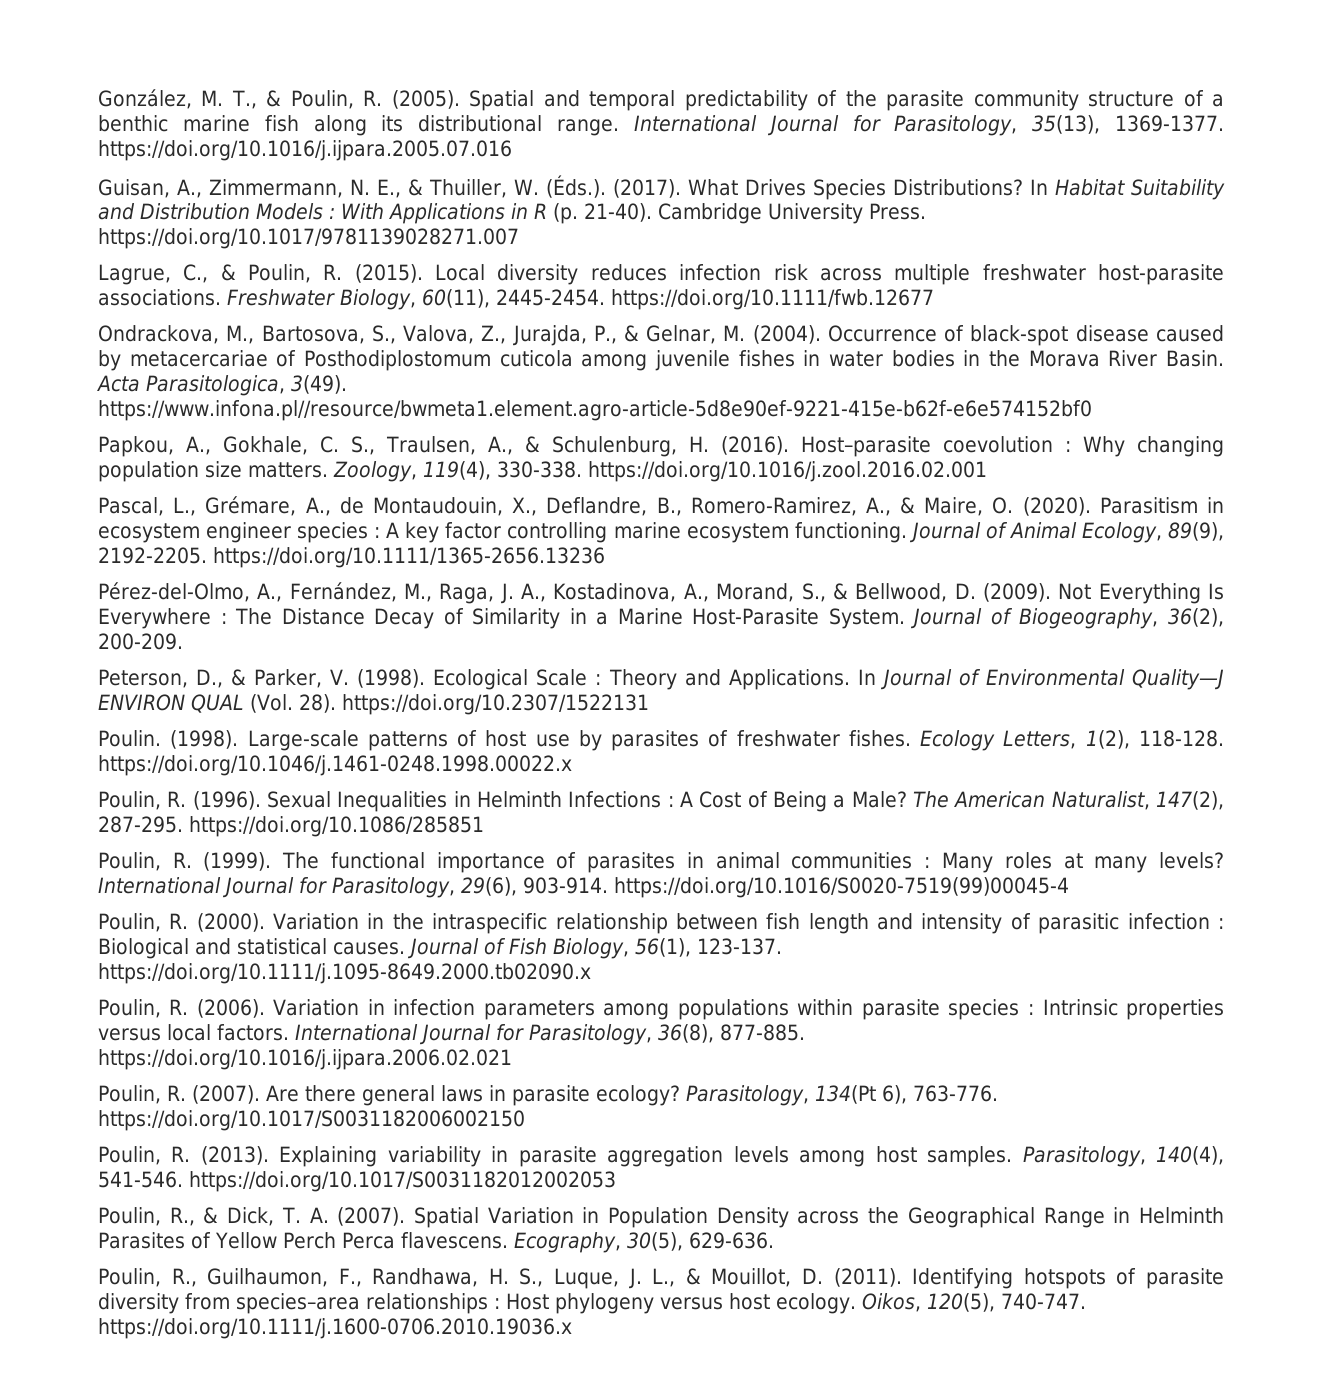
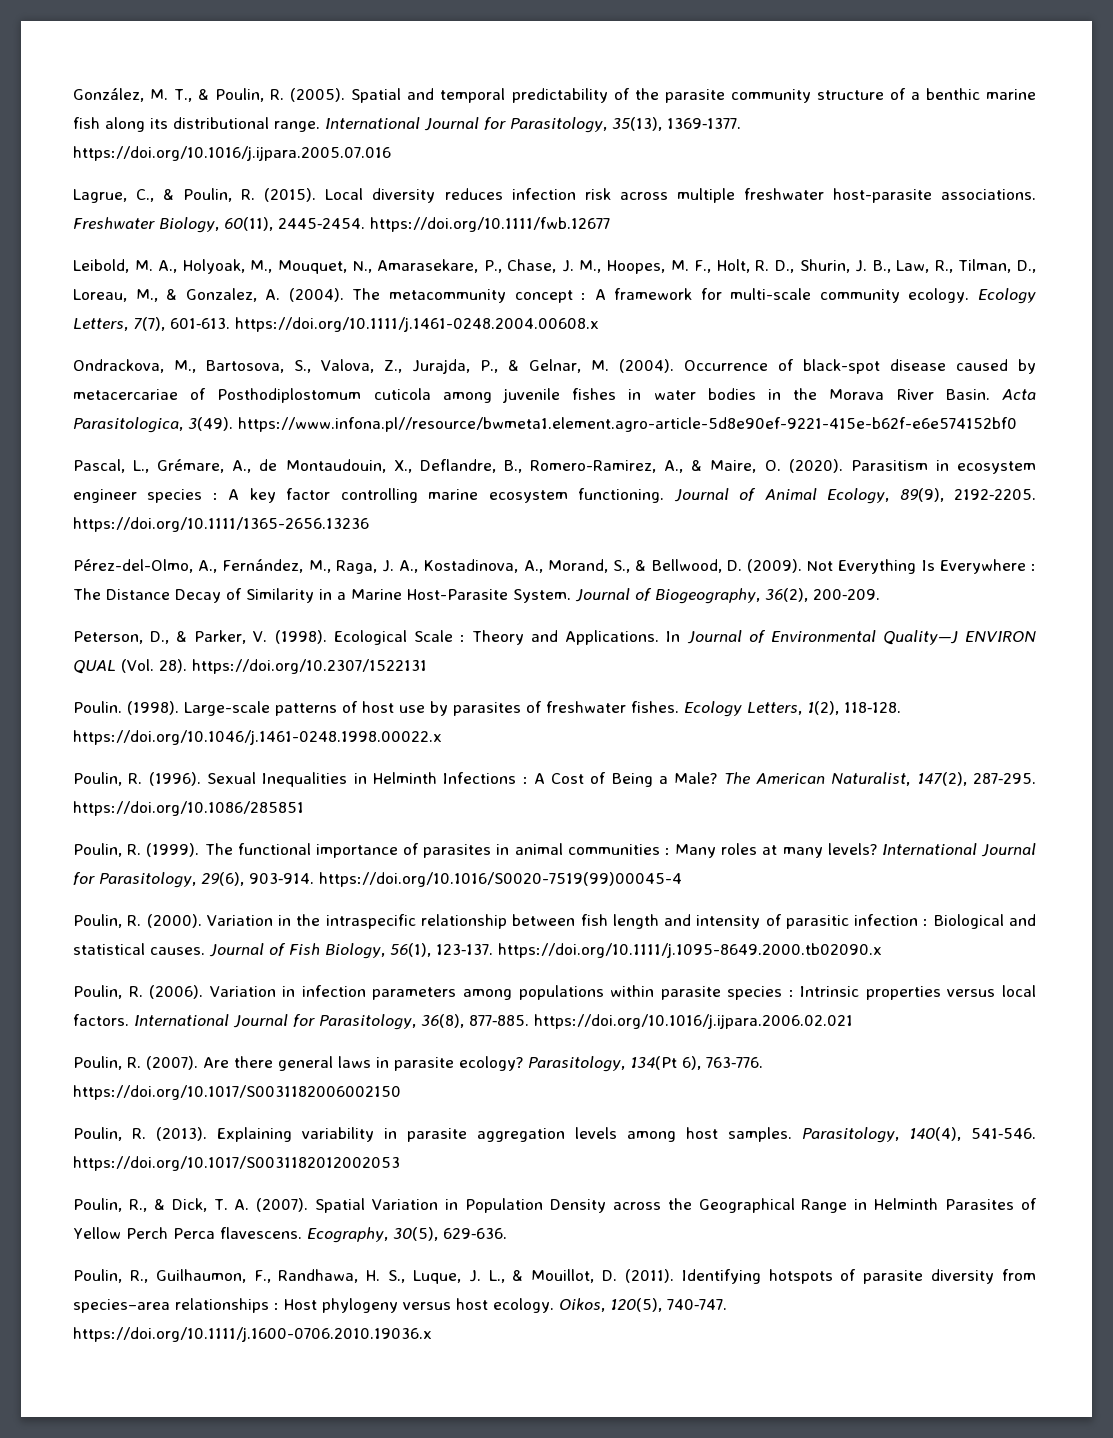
- Guisan, A., Zimmermann, N. E., & Thuiller, W. (Éds.). (2017). What Drives Species Distributions? In Habitat Suitability and Distribution Models : With Applications in R (p. 21‑40). Cambridge University Press. https://doi.org/10.1017/9781139028271.007
+ Leibold, M. A., Holyoak, M., Mouquet, N., Amarasekare, P., Chase, J. M., Hoopes, M. F., Holt, R. D., Shurin, J. B., Law, R., Tilman, D., Loreau, M., & Gonzalez, A. (2004). The metacommunity concept : A framework for multi-scale community ecology. Ecology Letters, 7(7), 601‑613. https://doi.org/10.1111/j.1461-0248.2004.00608.x
- Papkou, A., Gokhale, C. S., Traulsen, A., & Schulenburg, H. (2016). Host–parasite coevolution : Why changing population size matters. Zoology, 119(4), 330‑338. https://doi.org/10.1016/j.zool.2016.02.001

